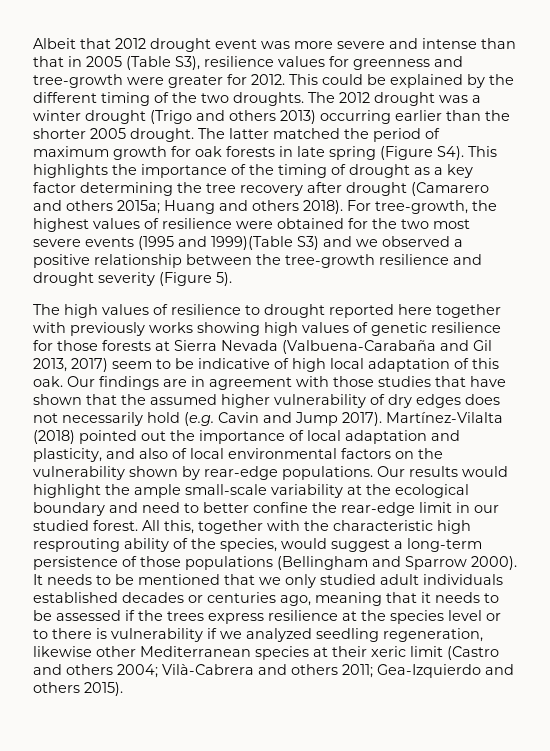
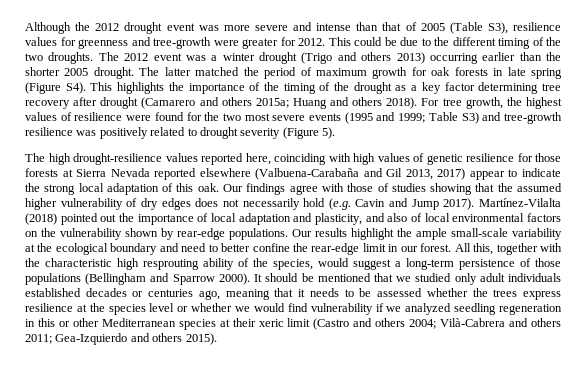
- Albeit that 2012 drought event was more severe and intense than that in 2005 (Table S3), resilience values for greenness and tree-growth were greater for 2012.
+ Although the 2012 drought event was more severe and intense than that of 2005 (Table S3), resilience values for greenness and tree-growth were greater for 2012.
- This could be explained by the different timing of the two droughts.
+ This could be due to the different timing of the two droughts.
- The 2012 drought was a winter drought (Trigo and others 2013) occurring earlier than the shorter 2005 drought.
+ The 2012 event was a winter drought (Trigo and others 2013) occurring earlier than the shorter 2005 drought.
- The latter matched the period of maximum growth for oak forests in late spring (Figure S4). This highlights the importance of the timing of drought as a key factor determining the tree recovery after drought (Camarero and others 2015a; Huang and others 2018).
+ The latter matched the period of maximum growth for oak forests in late spring (Figure S4). This highlights the importance of the timing of the drought as a key factor determining tree recovery after drought (Camarero and others 2015a; Huang and others 2018).
- For tree-growth, the highest values of resilience were obtained for the two most severe events (1995 and 1999)(Table S3) and we observed a positive relationship between the tree-growth resilience and drought severity (Figure 5).
+ For tree growth, the highest values of resilience were found for the two most severe events (1995 and 1999; Table S3) and tree-growth resilience was positively related to drought severity (Figure 5).
- The high values of resilience to drought reported here together with previously works showing high values of genetic resilience for those forests at Sierra Nevada (Valbuena-Carabaña and Gil 2013, 2017) seem to be indicative of high local adaptation of this oak.
+ The high drought-resilience values reported here, coinciding with high values of genetic resilience for those forests at Sierra Nevada reported elsewhere (Valbuena-Carabaña and Gil 2013, 2017) appear to indicate the strong local adaptation of this oak.
- Our findings are in agreement with those studies that have shown that the assumed higher vulnerability of dry edges does not necessarily hold (e.g. Cavin and Jump 2017).
+ Our findings agree with those of studies showing that the assumed higher vulnerability of dry edges does not necessarily hold (e.g. Cavin and Jump 2017).
- Our results would highlight the ample small-scale variability at the ecological boundary and need to better confine the rear-edge limit in our studied forest.
+ Our results highlight the ample small-scale variability at the ecological boundary and need to better confine the rear-edge limit in our forest.
- It needs to be mentioned that we only studied adult individuals established decades or centuries ago, meaning that it needs to be assessed if the trees express resilience at the species level or to there is vulnerability if we analyzed seedling regeneration, likewise other Mediterranean species at their xeric limit (Castro and others 2004; Vilà-Cabrera and others 2011; Gea-Izquierdo and others 2015).
+ It should be mentioned that we studied only adult individuals established decades or centuries ago, meaning that it needs to be assessed whether the trees express resilience at the species level or whether we would find vulnerability if we analyzed seedling regeneration in this or other Mediterranean species at their xeric limit (Castro and others 2004; Vilà-Cabrera and others 2011; Gea-Izquierdo and others 2015).

